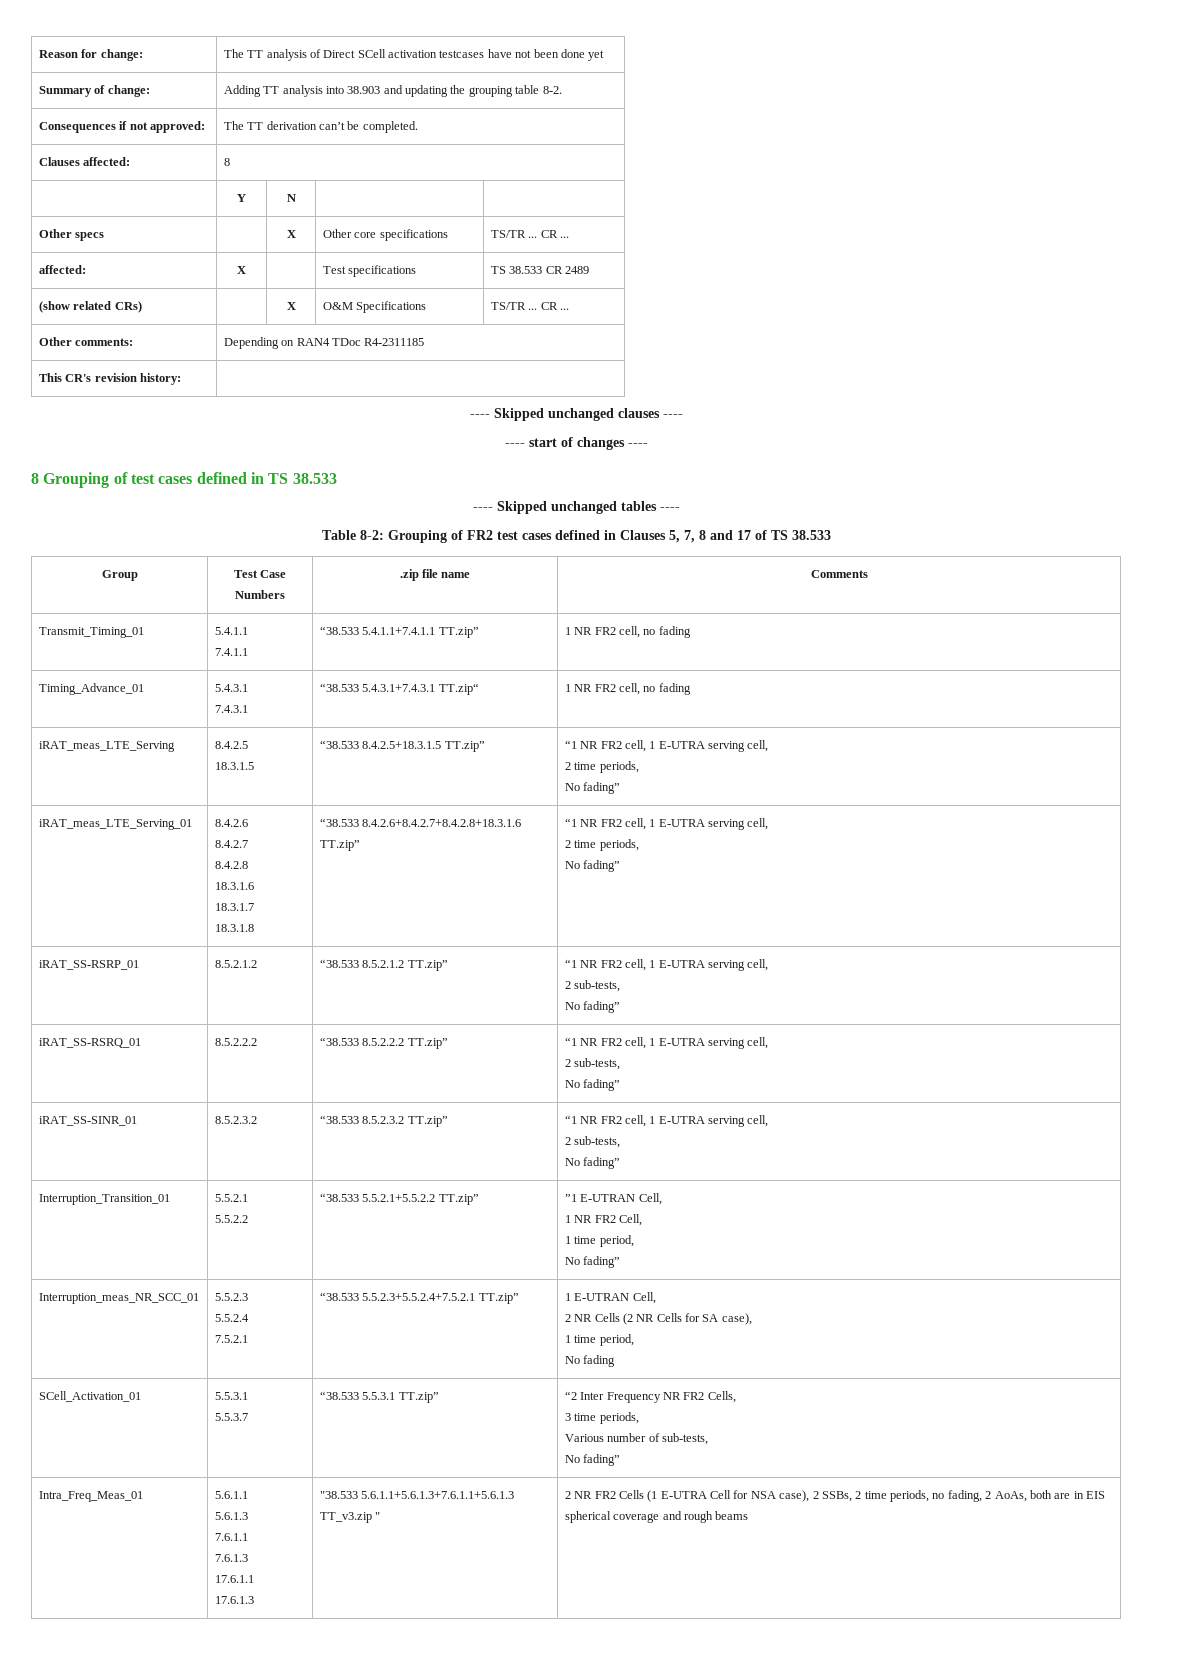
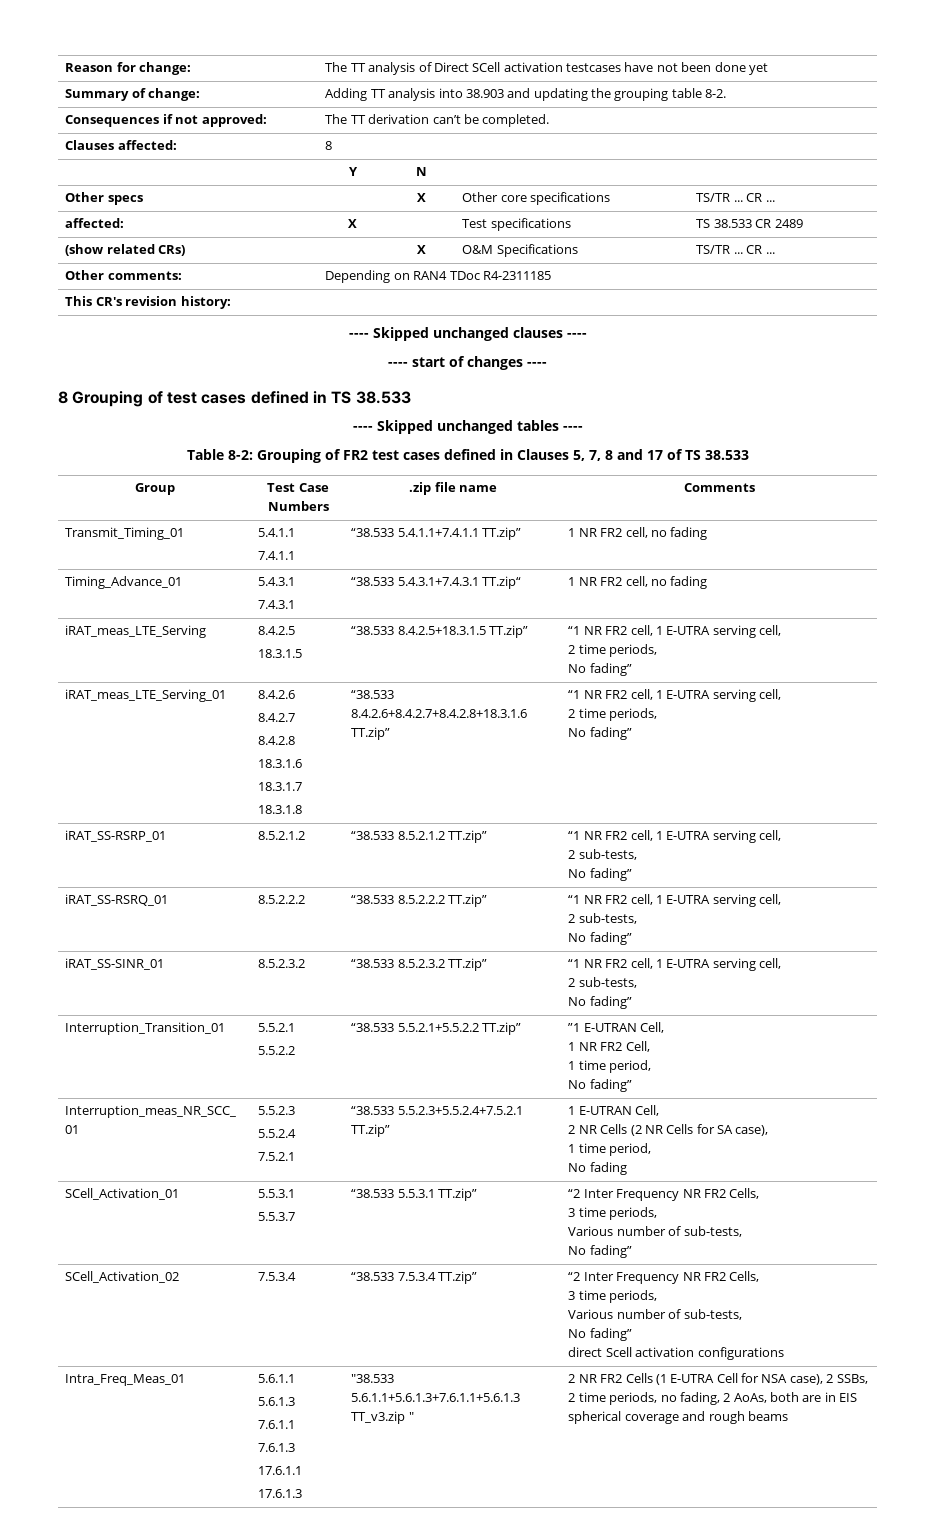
+ SCell_Activation_02 | 7.5.3.4 | “38.533 7.5.3.4 TT.zip” | “2 Inter Frequency NR FR2 Cells,
+ 3 time periods,
+ Various number of sub-tests,
+ No fading”
+ direct Scell activation configurations

